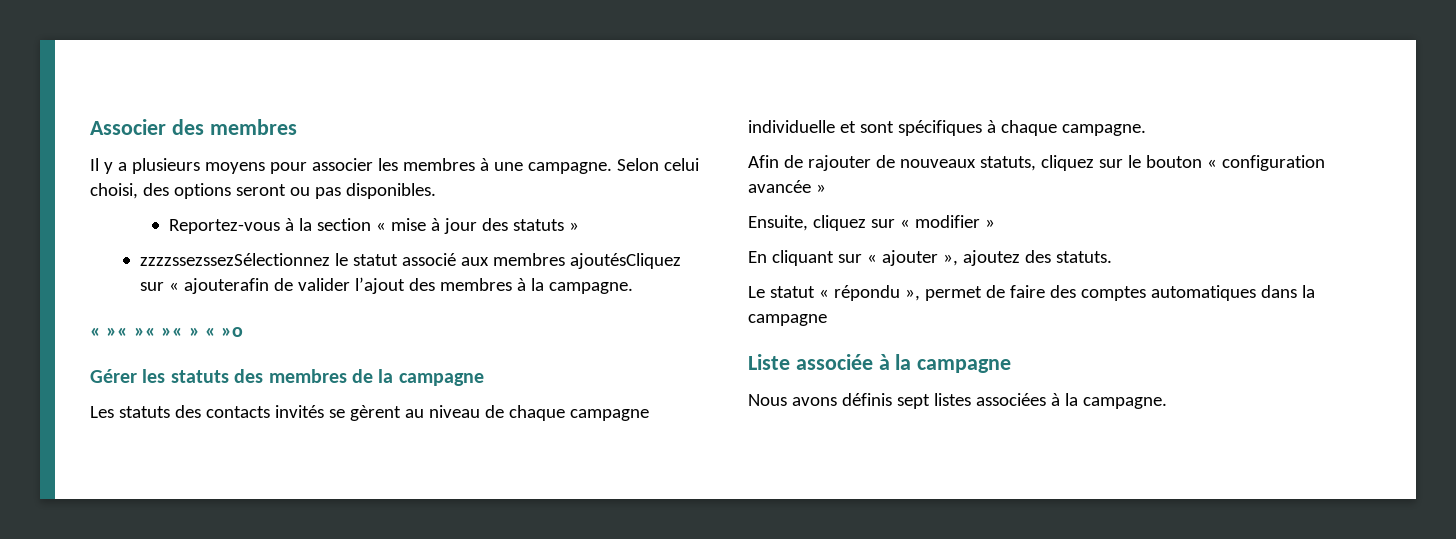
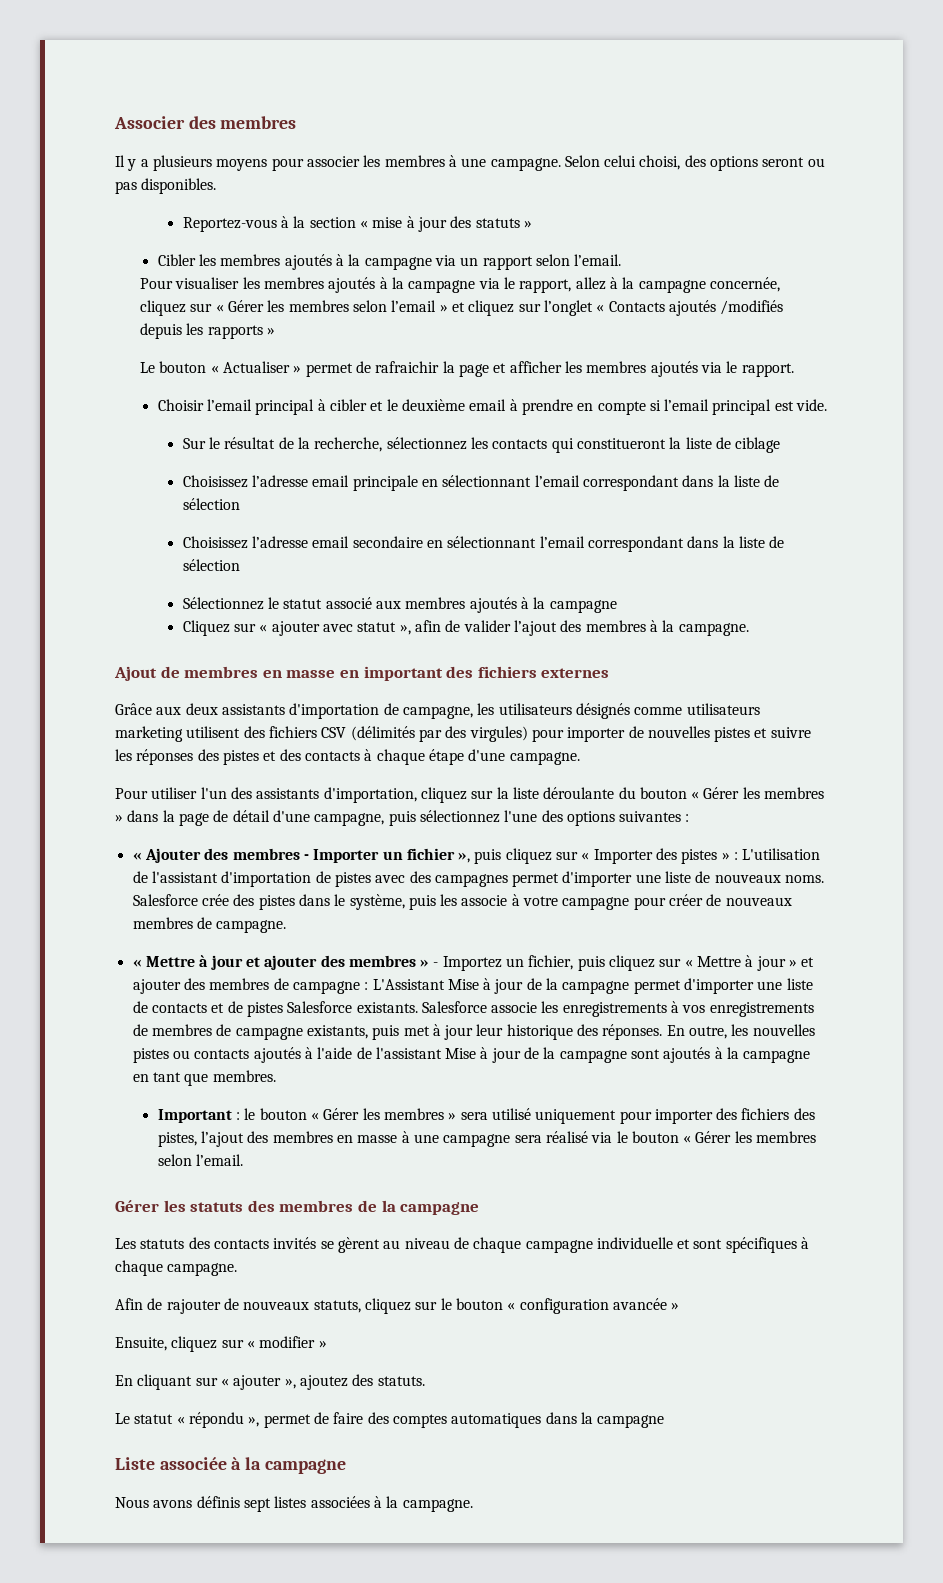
- zzzzssezssezSélectionnez le statut associé aux membres ajoutésCliquez sur « ajouterafin de valider l’ajout des membres à la campagne.
+ Cibler les membres ajoutés à la campagne via un rapport selon l’email.
+ Pour visualiser les membres ajoutés à la campagne via le rapport, allez à la campagne concernée, cliquez sur « Gérer les membres selon l’email » et cliquez sur l’onglet « Contacts ajoutés /modifiés depuis les rapports »
+ Le bouton « Actualiser » permet de rafraichir la page et afficher les membres ajoutés via le rapport.
+ Choisir l’email principal à cibler et le deuxième email à prendre en compte si l’email principal est vide.
+ Sur le résultat de la recherche, sélectionnez les contacts qui constitueront la liste de ciblage
+ Choisissez l’adresse email principale en sélectionnant l’email correspondant dans la liste de sélection
+ Choisissez l’adresse email secondaire en sélectionnant l’email correspondant dans la liste de sélection
+ Sélectionnez le statut associé aux membres ajoutés à la campagne
+ Cliquez sur « ajouter avec statut », afin de valider l’ajout des membres à la campagne.
- « »« »« »« » « »o
+ Ajout de membres en masse en important des fichiers externes
+ Grâce aux deux assistants d'importation de campagne, les utilisateurs désignés comme utilisateurs marketing utilisent des fichiers CSV (délimités par des virgules) pour importer de nouvelles pistes et suivre les réponses des pistes et des contacts à chaque étape d'une campagne.
+ Pour utiliser l'un des assistants d'importation, cliquez sur la liste déroulante du bouton « Gérer les membres » dans la page de détail d'une campagne, puis sélectionnez l'une des options suivantes :
+ « Ajouter des membres - Importer un fichier », puis cliquez sur « Importer des pistes » : L'utilisation de l'assistant d'importation de pistes avec des campagnes permet d'importer une liste de nouveaux noms. Salesforce crée des pistes dans le système, puis les associe à votre campagne pour créer de nouveaux membres de campagne.
+ « Mettre à jour et ajouter des membres » - Importez un fichier, puis cliquez sur « Mettre à jour » et ajouter des membres de campagne : L'Assistant Mise à jour de la campagne permet d'importer une liste de contacts et de pistes Salesforce existants. Salesforce associe les enregistrements à vos enregistrements de membres de campagne existants, puis met à jour leur historique des réponses. En outre, les nouvelles pistes ou contacts ajoutés à l'aide de l'assistant Mise à jour de la campagne sont ajoutés à la campagne en tant que membres.
+ Important : le bouton « Gérer les membres » sera utilisé uniquement pour importer des fichiers des pistes, l’ajout des membres en masse à une campagne sera réalisé via le bouton « Gérer les membres selon l’email.

